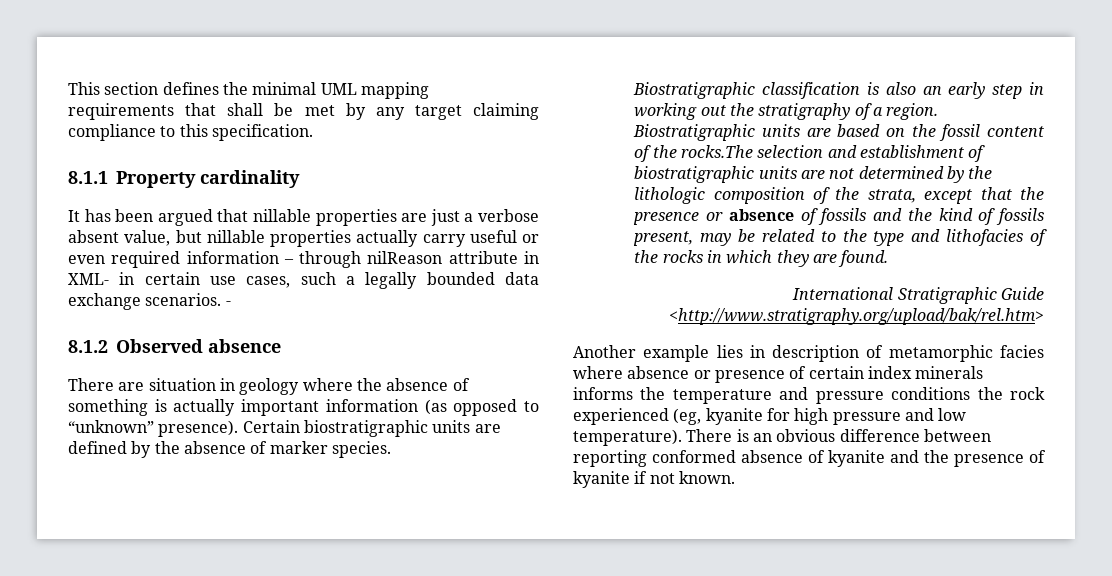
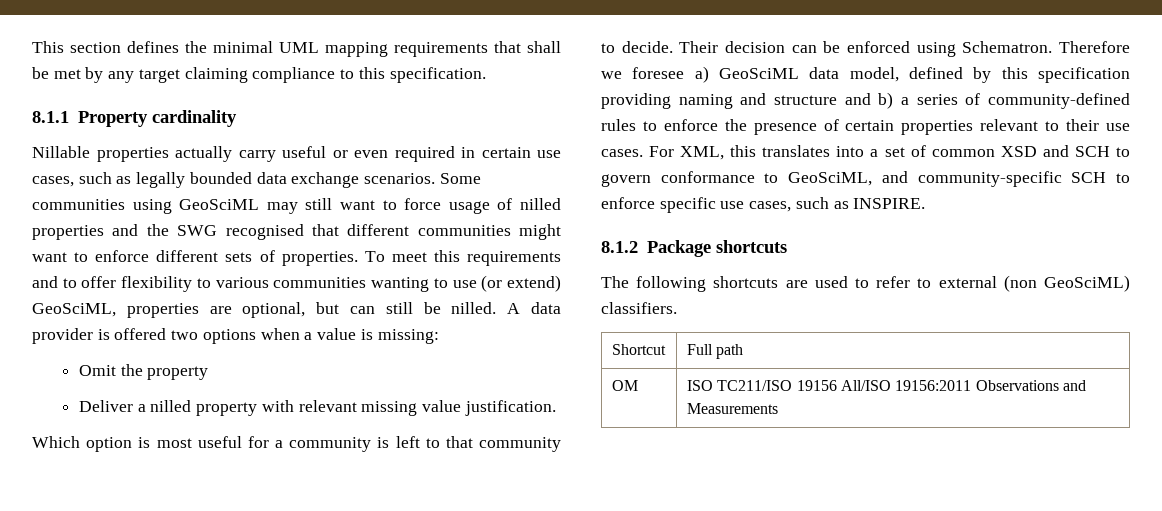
- It has been argued that nillable properties are just a verbose absent value, but nillable properties actually carry useful or even required information – through nilReason attribute in XML- in certain use cases, such a legally bounded data exchange scenarios. -
- 8.1.2 Observed absence
- There are situation in geology where the absence of something is actually important information (as opposed to “unknown” presence). Certain biostratigraphic units are defined by the absence of marker species.
- Biostratigraphic classification is also an early step in working out the stratigraphy of a region. Biostratigraphic units are based on the fossil content of the rocks.The selection and establishment of biostratigraphic units are not determined by the lithologic composition of the strata, except that the presence or absence of fossils and the kind of fossils present, may be related to the type and lithofacies of the rocks in which they are found.
- International Stratigraphic Guide <http://www.stratigraphy.org/upload/bak/rel.htm>
- Another example lies in description of metamorphic facies where absence or presence of certain index minerals informs the temperature and pressure conditions the rock experienced (eg, kyanite for high pressure and low temperature). There is an obvious difference between reporting conformed absence of kyanite and the presence of kyanite if not known.
+ Nillable properties actually carry useful or even required in certain use cases, such as legally bounded data exchange scenarios. Some communities using GeoSciML may still want to force usage of nilled properties and the SWG recognised that different communities might want to enforce different sets of properties. To meet this requirements and to offer flexibility to various communities wanting to use (or extend) GeoSciML, properties are optional, but can still be nilled. A data provider is offered two options when a value is missing:
+ Omit the property
+ Deliver a nilled property with relevant missing value justification.
+ Which option is most useful for a community is left to that community to decide. Their decision can be enforced using Schematron. Therefore we foresee a) GeoSciML data model, defined by this specification providing naming and structure and b) a series of community-defined rules to enforce the presence of certain properties relevant to their use cases. For XML, this translates into a set of common XSD and SCH to govern conformance to GeoSciML, and community-specific SCH to enforce specific use cases, such as INSPIRE.
+ 8.1.2 Package shortcuts
+ The following shortcuts are used to refer to external (non GeoSciML) classifiers.
+ Shortcut | Full path
+ OM | ISO TC211/ISO 19156 All/ISO 19156:2011 Observations and Measurements

